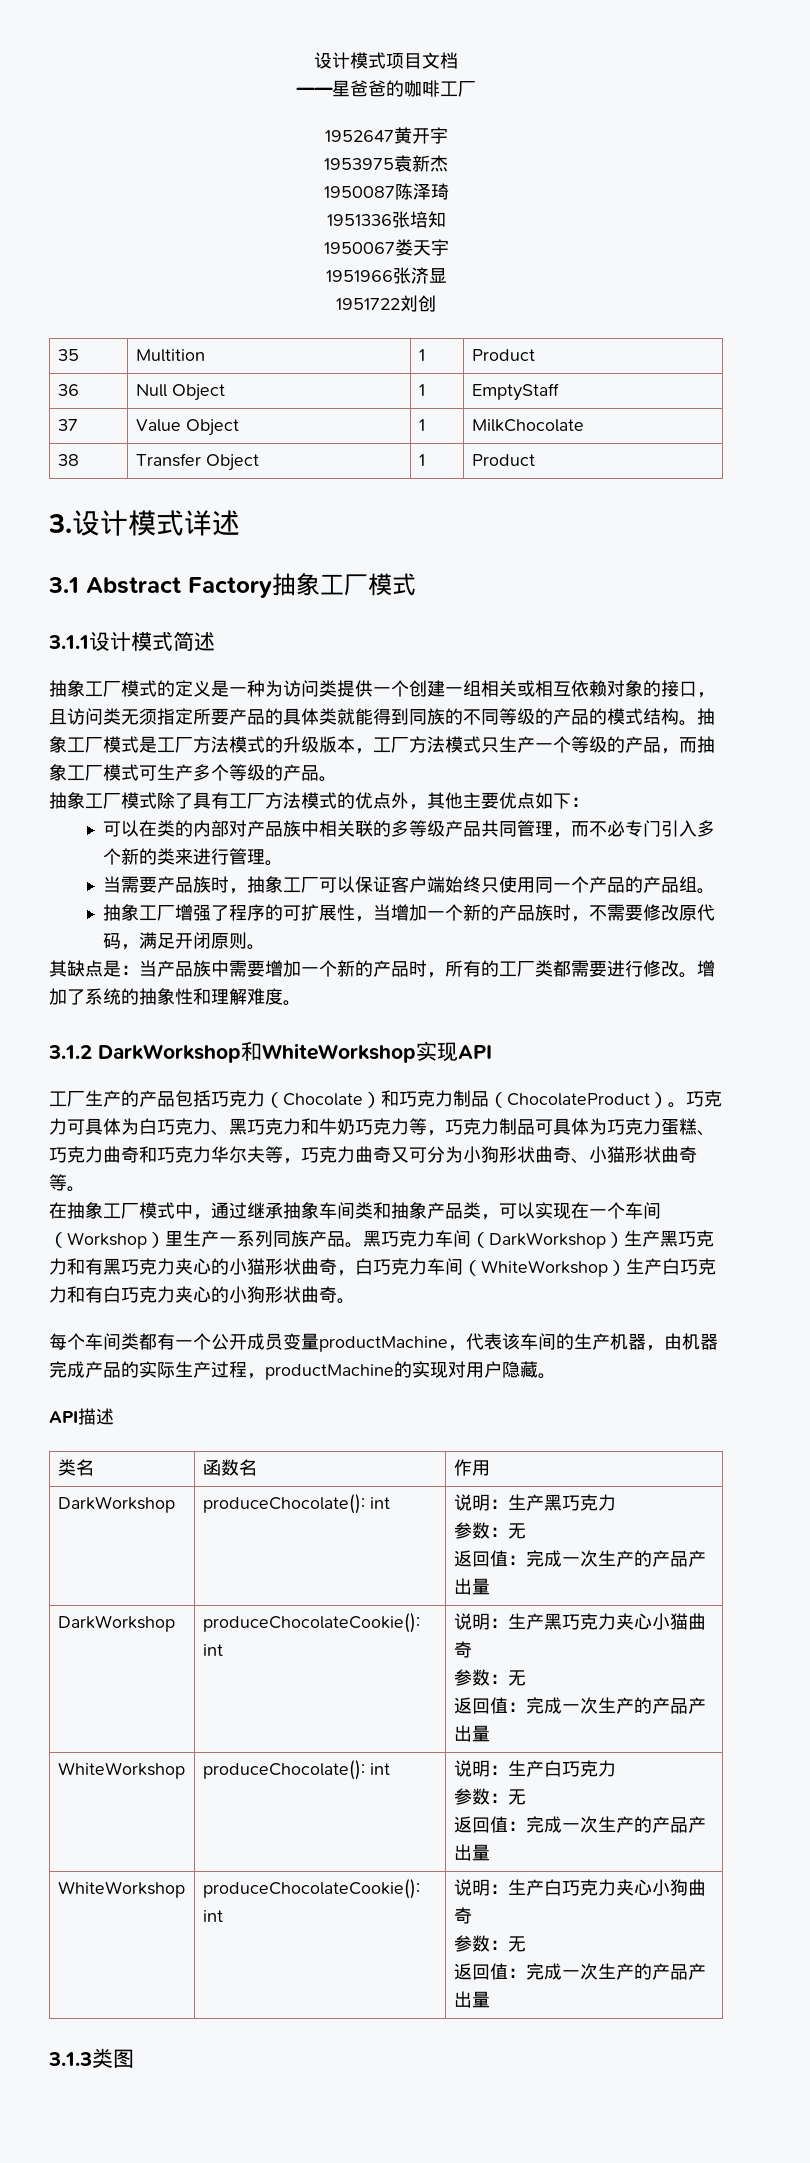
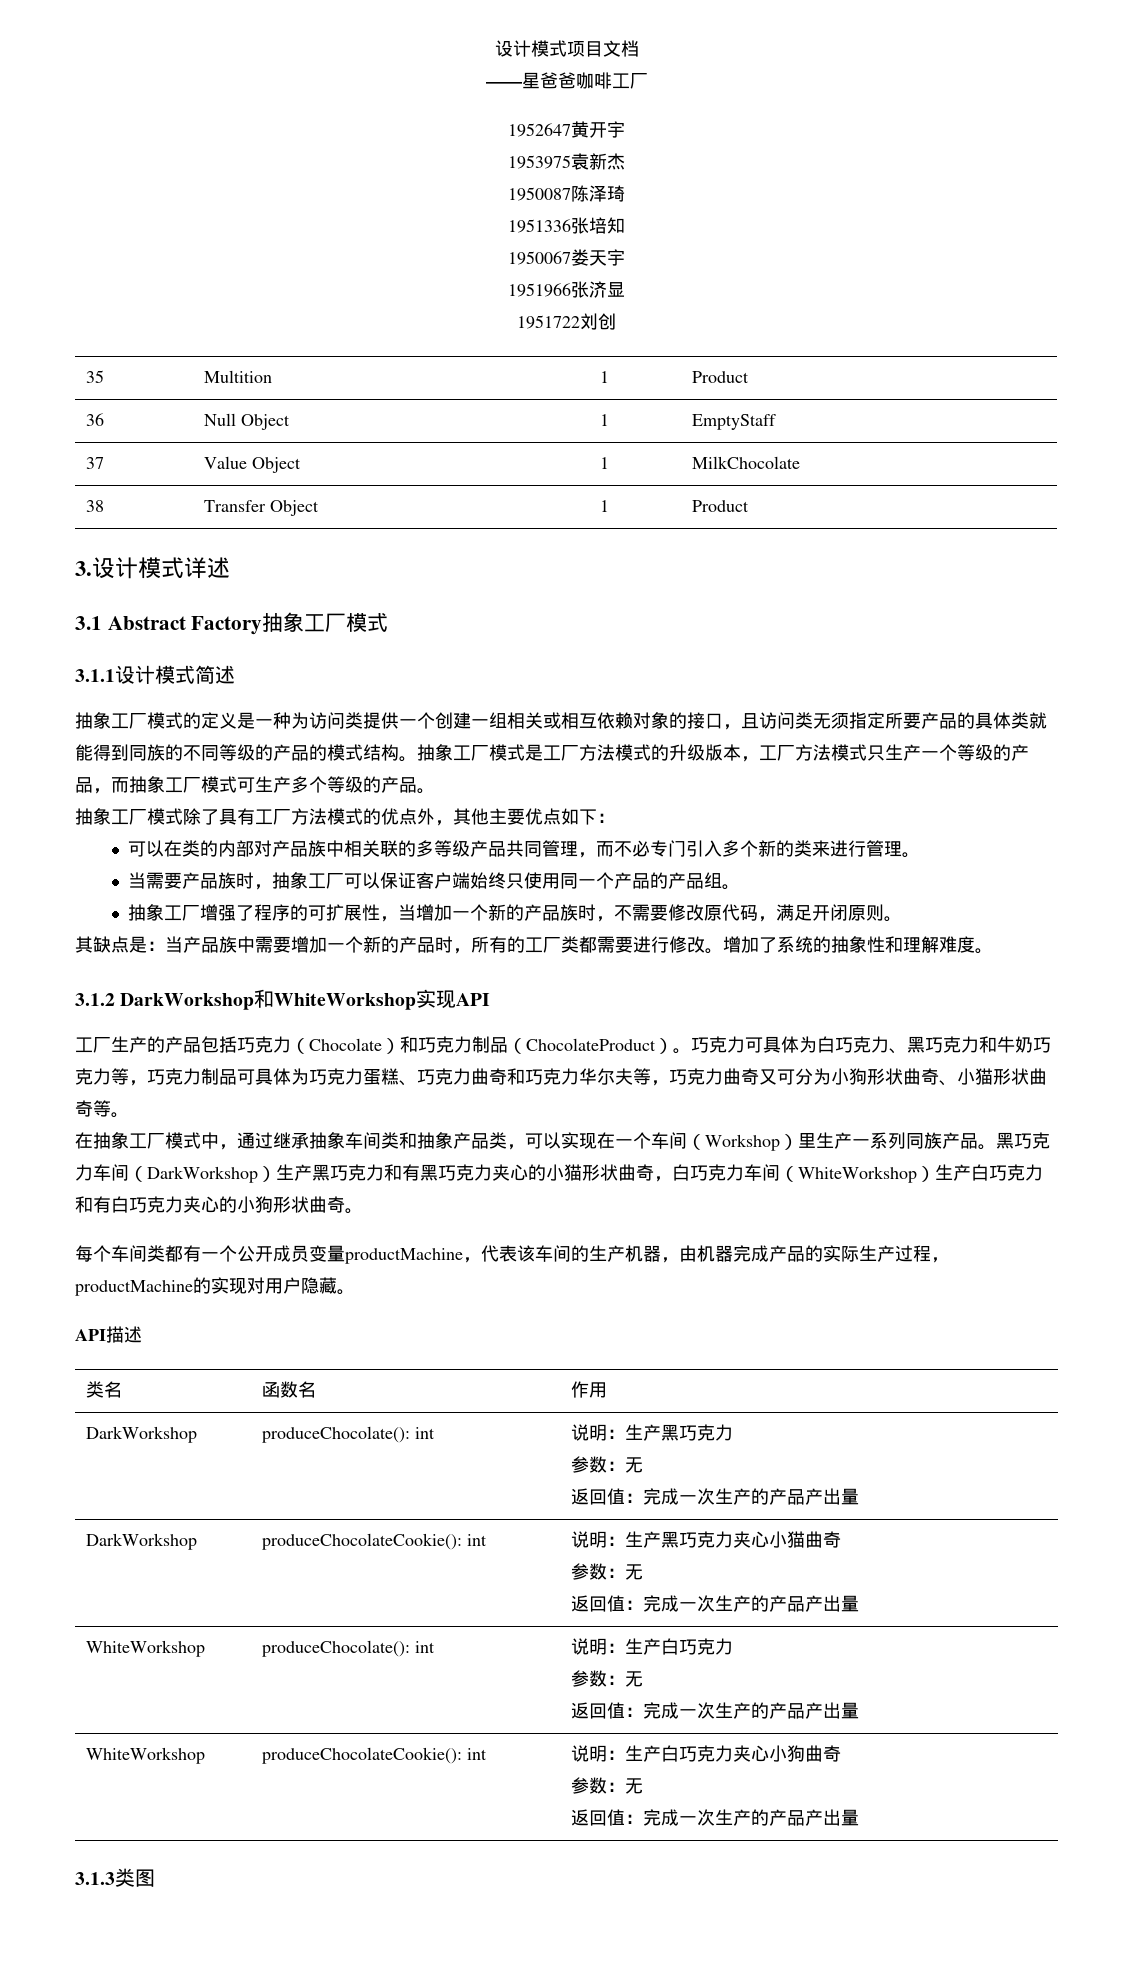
- ——星爸爸的咖啡工厂
+ ——星爸爸咖啡工厂

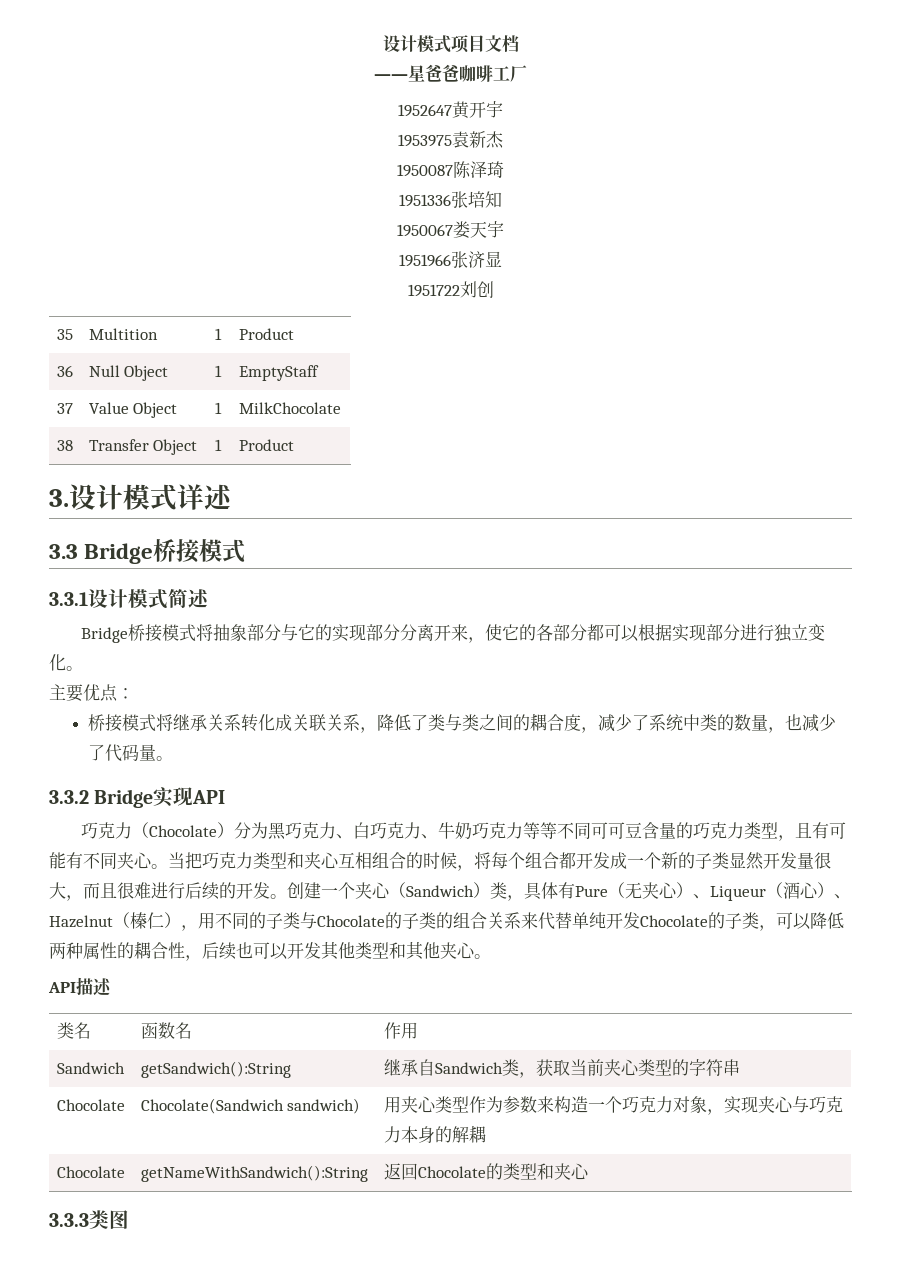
- 3.1 Abstract Factory抽象工厂模式
+ 3.3 Bridge桥接模式
- 3.1.1设计模式简述
+ 3.3.1设计模式简述
- 抽象工厂模式的定义是一种为访问类提供一个创建一组相关或相互依赖对象的接口，且访问类无须指定所要产品的具体类就能得到同族的不同等级的产品的模式结构。抽象工厂模式是工厂方法模式的升级版本，工厂方法模式只生产一个等级的产品，而抽象工厂模式可生产多个等级的产品。
- 抽象工厂模式除了具有工厂方法模式的优点外，其他主要优点如下：
+ Bridge桥接模式将抽象部分与它的实现部分分离开来，使它的各部分都可以根据实现部分进行独立变化。
+ 主要优点：
- 可以在类的内部对产品族中相关联的多等级产品共同管理，而不必专门引入多个新的类来进行管理。
- 当需要产品族时，抽象工厂可以保证客户端始终只使用同一个产品的产品组。
- 抽象工厂增强了程序的可扩展性，当增加一个新的产品族时，不需要修改原代码，满足开闭原则。
- 其缺点是：当产品族中需要增加一个新的产品时，所有的工厂类都需要进行修改。增加了系统的抽象性和理解难度。
- 3.1.2 DarkWorkshop和WhiteWorkshop实现API
- 工厂生产的产品包括巧克力（Chocolate）和巧克力制品（ChocolateProduct）。巧克力可具体为白巧克力、黑巧克力和牛奶巧克力等，巧克力制品可具体为巧克力蛋糕、巧克力曲奇和巧克力华尔夫等，巧克力曲奇又可分为小狗形状曲奇、小猫形状曲奇等。
- 在抽象工厂模式中，通过继承抽象车间类和抽象产品类，可以实现在一个车间（Workshop）里生产一系列同族产品。黑巧克力车间（DarkWorkshop）生产黑巧克力和有黑巧克力夹心的小猫形状曲奇，白巧克力车间（WhiteWorkshop）生产白巧克力和有白巧克力夹心的小狗形状曲奇。
- 每个车间类都有一个公开成员变量productMachine，代表该车间的生产机器，由机器完成产品的实际生产过程，productMachine的实现对用户隐藏。
+ 桥接模式将继承关系转化成关联关系，降低了类与类之间的耦合度，减少了系统中类的数量，也减少了代码量。
+ 3.3.2 Bridge实现API
+ 巧克力（Chocolate）分为黑巧克力、白巧克力、牛奶巧克力等等不同可可豆含量的巧克力类型，且有可能有不同夹心。当把巧克力类型和夹心互相组合的时候，将每个组合都开发成一个新的子类显然开发量很大，而且很难进行后续的开发。创建一个夹心（Sandwich）类，具体有Pure（无夹心）、Liqueur（酒心）、Hazelnut（榛仁），用不同的子类与Chocolate的子类的组合关系来代替单纯开发Chocolate的子类，可以降低两种属性的耦合性，后续也可以开发其他类型和其他夹心。
- DarkWorkshop | produceChocolate(): int | 说明：生产黑巧克力
- 参数：无
- 返回值：完成一次生产的产品产出量
- DarkWorkshop | produceChocolateCookie(): int | 说明：生产黑巧克力夹心小猫曲奇
- 参数：无
- 返回值：完成一次生产的产品产出量
- WhiteWorkshop | produceChocolate(): int | 说明：生产白巧克力
- 参数：无
- 返回值：完成一次生产的产品产出量
- WhiteWorkshop | produceChocolateCookie(): int | 说明：生产白巧克力夹心小狗曲奇
- 参数：无
- 返回值：完成一次生产的产品产出量
- 3.1.3类图
+ Sandwich | getSandwich():String | 继承自Sandwich类，获取当前夹心类型的字符串
+ Chocolate | Chocolate(Sandwich sandwich) | 用夹心类型作为参数来构造一个巧克力对象，实现夹心与巧克力本身的解耦
+ Chocolate | getNameWithSandwich():String | 返回Chocolate的类型和夹心
+ 3.3.3类图

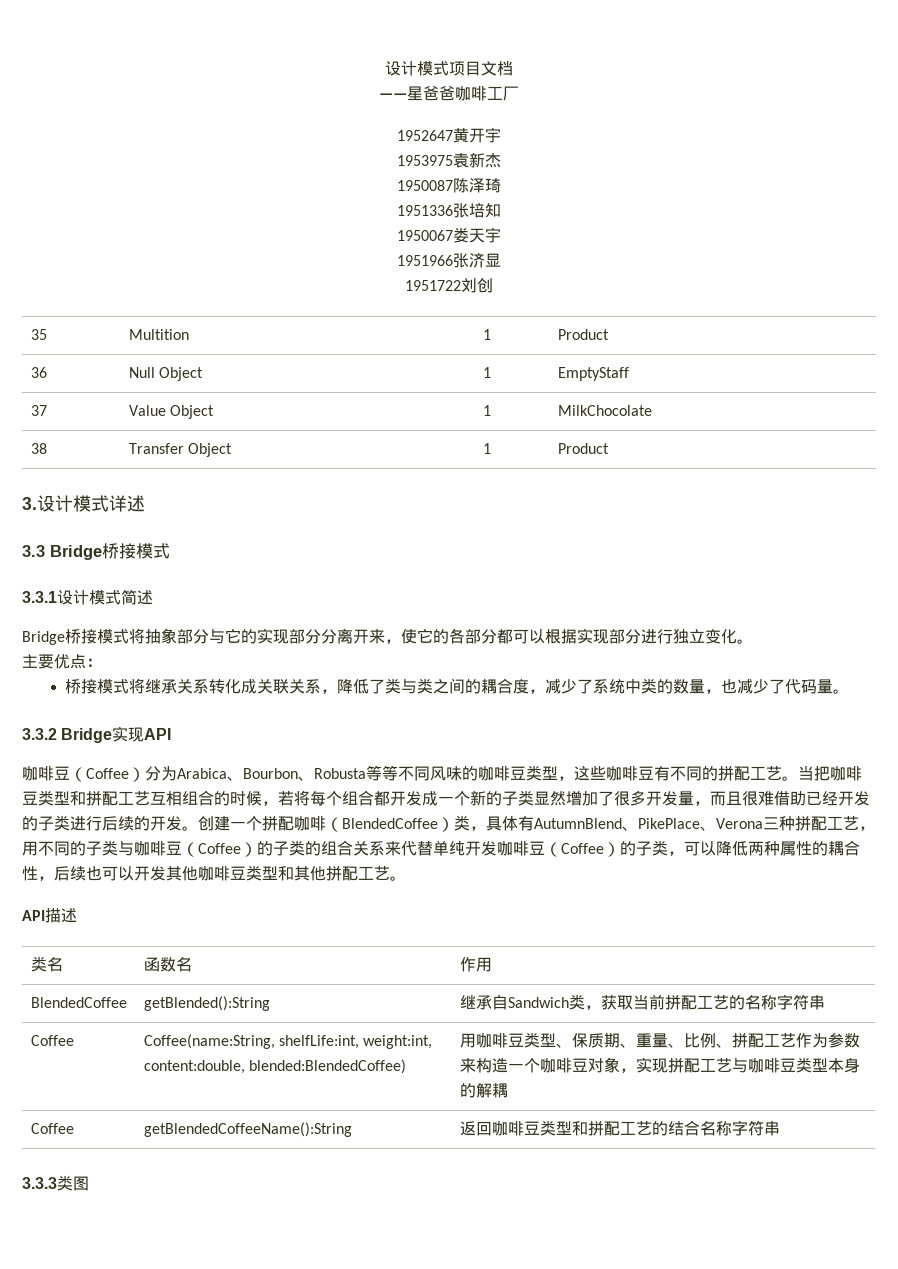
- 巧克力（Chocolate）分为黑巧克力、白巧克力、牛奶巧克力等等不同可可豆含量的巧克力类型，且有可能有不同夹心。当把巧克力类型和夹心互相组合的时候，将每个组合都开发成一个新的子类显然开发量很大，而且很难进行后续的开发。
+ 咖啡豆（Coffee）分为Arabica、Bourbon、Robusta等等不同风味的咖啡豆类型，这些咖啡豆有不同的拼配工艺。当把咖啡豆类型和拼配工艺互相组合的时候，若将每个组合都开发成一个新的子类显然增加了很多开发量，而且很难借助已经开发的子类进行后续的开发。
- 创建一个夹心（Sandwich）类，具体有Pure（无夹心）、Liqueur（酒心）、Hazelnut（榛仁），用不同的子类与Chocolate的子类的组合关系来代替单纯开发Chocolate的子类，可以降低两种属性的耦合性，后续也可以开发其他类型和其他夹心。
+ 创建一个拼配咖啡（BlendedCoffee）类，具体有AutumnBlend、PikePlace、Verona三种拼配工艺，用不同的子类与咖啡豆（Coffee）的子类的组合关系来代替单纯开发咖啡豆（Coffee）的子类，可以降低两种属性的耦合性，后续也可以开发其他咖啡豆类型和其他拼配工艺。
- Sandwich | getSandwich():String | 继承自Sandwich类，获取当前夹心类型的字符串
- Chocolate | Chocolate(Sandwich sandwich) | 用夹心类型作为参数来构造一个巧克力对象，实现夹心与巧克力本身的解耦
+ BlendedCoffee | getBlended():String | 继承自Sandwich类，获取当前拼配工艺的名称字符串
+ Coffee | Coffee(name:String, shelfLife:int, weight:int, content:double, blended:BlendedCoffee) | 用咖啡豆类型、保质期、重量、比例、拼配工艺作为参数来构造一个咖啡豆对象，实现拼配工艺与咖啡豆类型本身的解耦
- Chocolate | getNameWithSandwich():String | 返回Chocolate的类型和夹心
+ Coffee | getBlendedCoffeeName():String | 返回咖啡豆类型和拼配工艺的结合名称字符串

